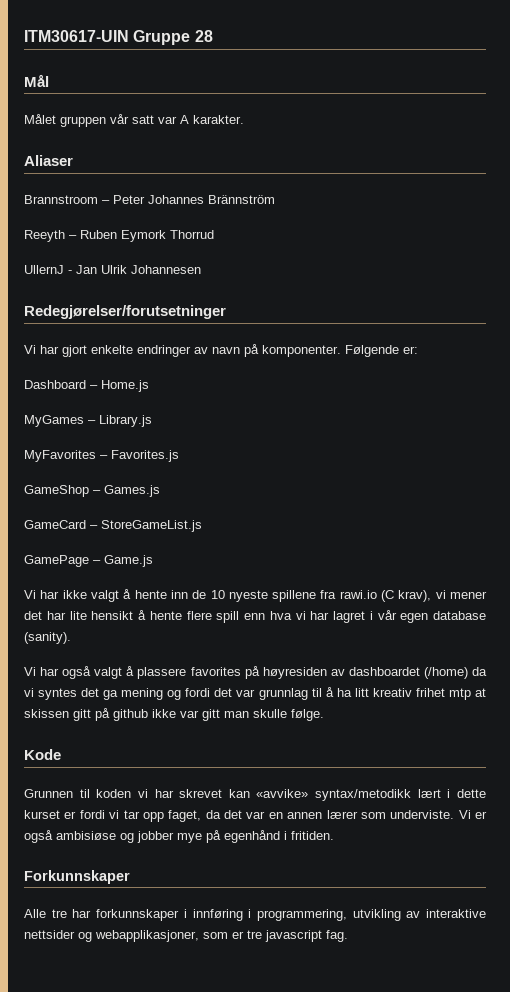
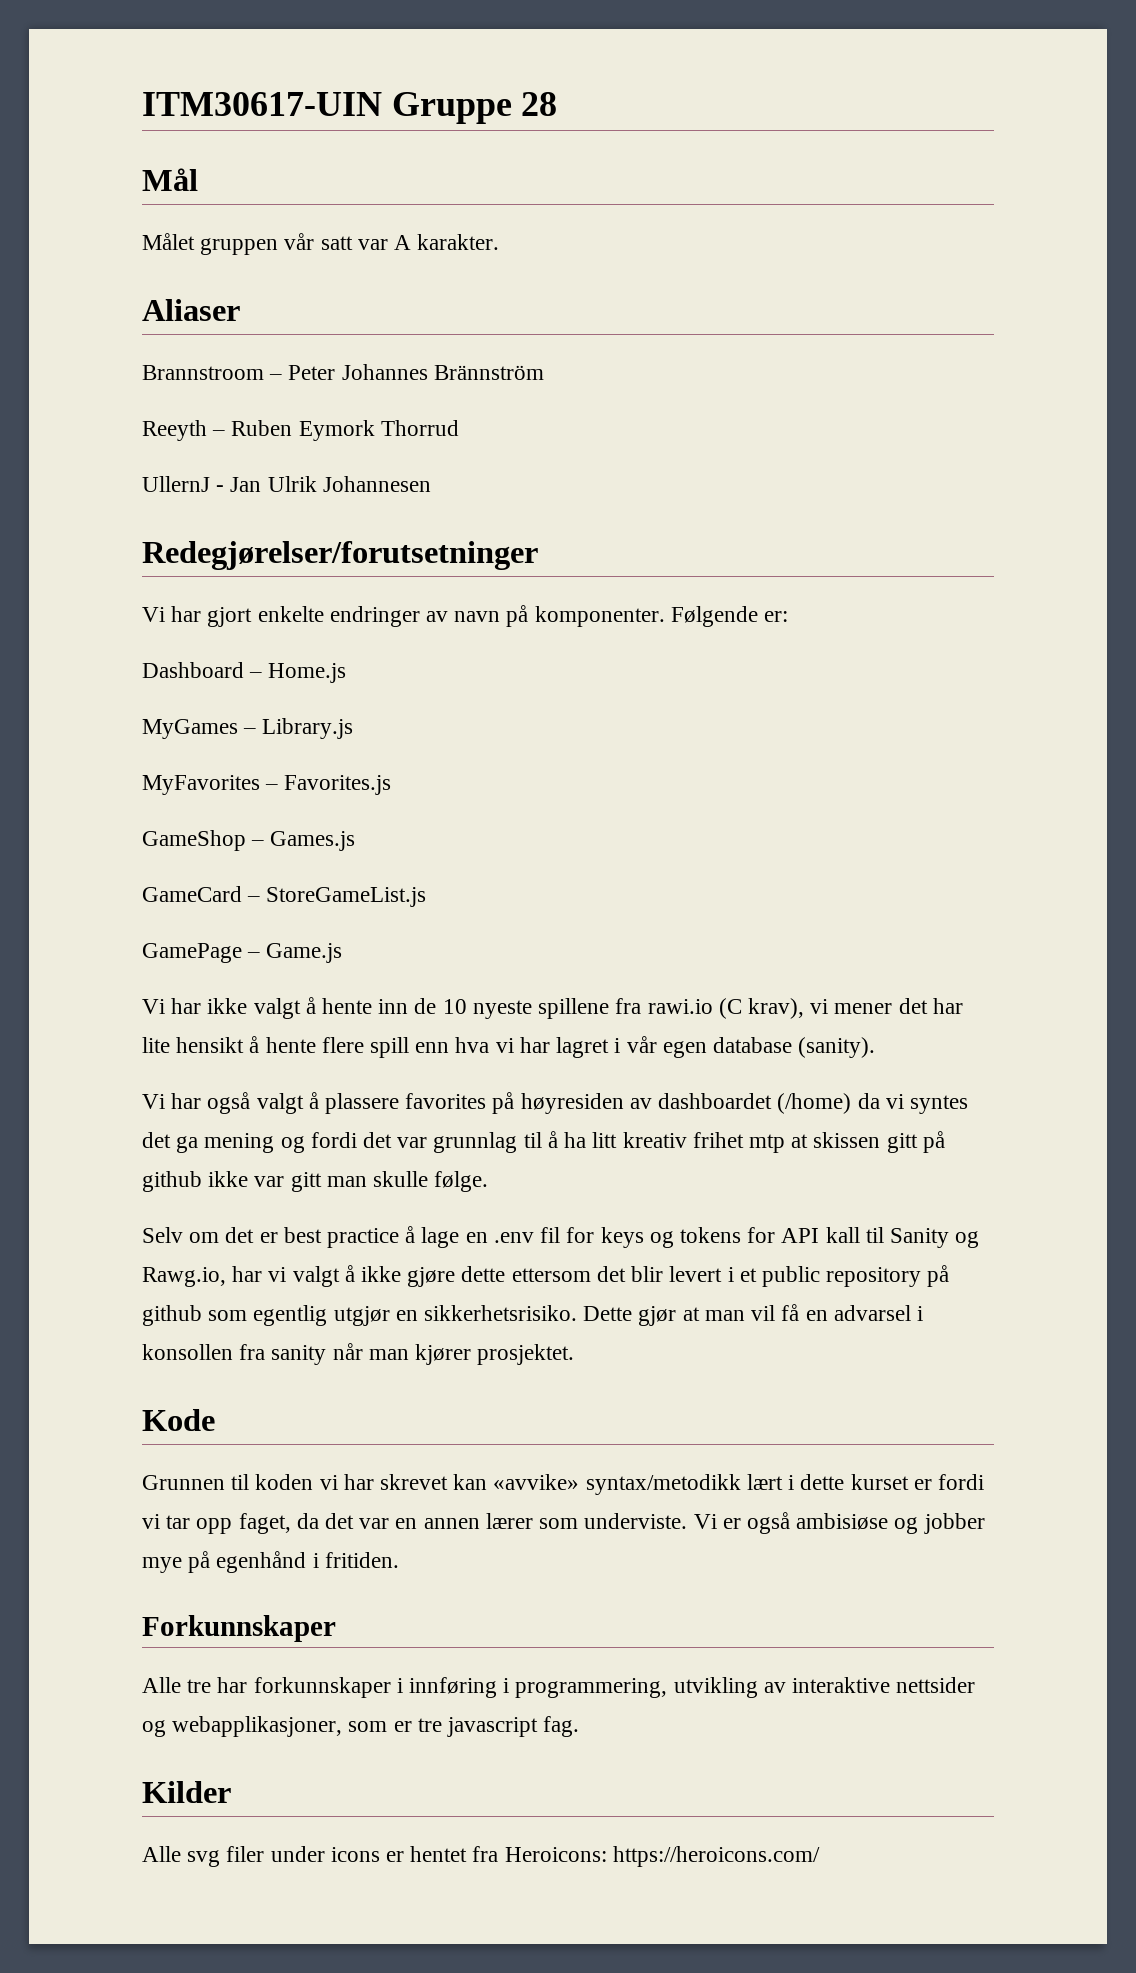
+ Selv om det er best practice å lage en .env fil for keys og tokens for API kall til Sanity og Rawg.io, har vi valgt å ikke gjøre dette ettersom det blir levert i et public repository på github som egentlig utgjør en sikkerhetsrisiko. Dette gjør at man vil få en advarsel i konsollen fra sanity når man kjører prosjektet.
+ Kilder
+ Alle svg filer under icons er hentet fra Heroicons: https://heroicons.com/

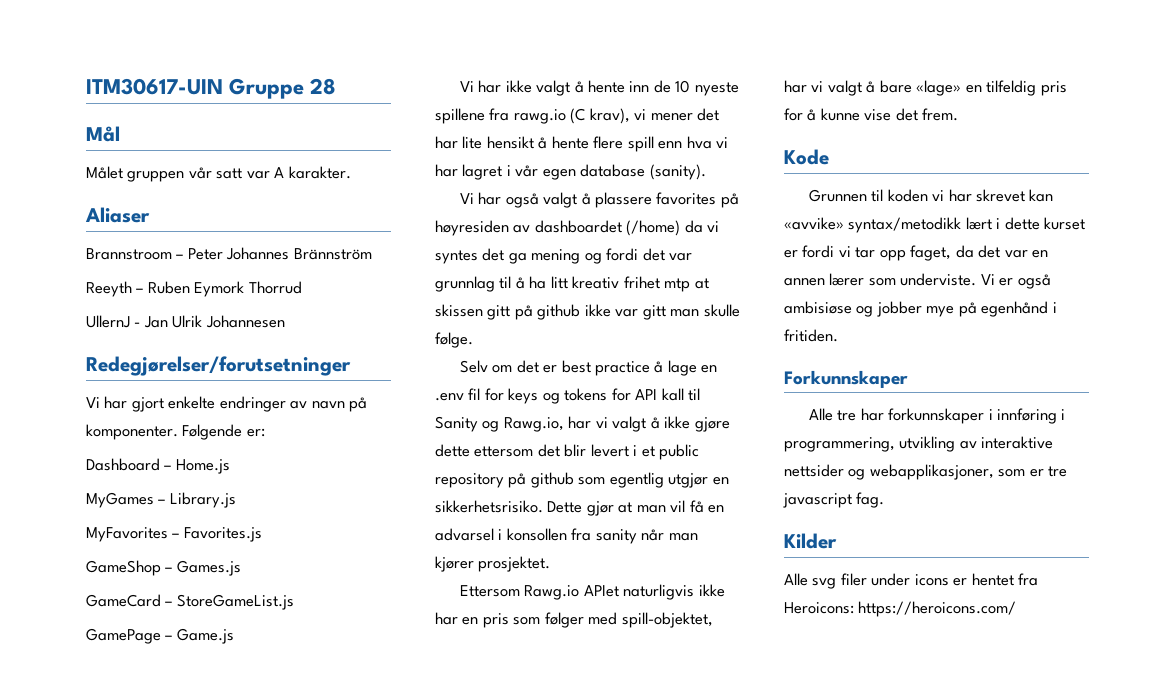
- Vi har ikke valgt å hente inn de 10 nyeste spillene fra rawi.io (C krav), vi mener det har lite hensikt å hente flere spill enn hva vi har lagret i vår egen database (sanity).
+ Vi har ikke valgt å hente inn de 10 nyeste spillene fra rawg.io (C krav), vi mener det har lite hensikt å hente flere spill enn hva vi har lagret i vår egen database (sanity).
+ Ettersom Rawg.io APIet naturligvis ikke har en pris som følger med spill-objektet, har vi valgt å bare «lage» en tilfeldig pris for å kunne vise det frem.

